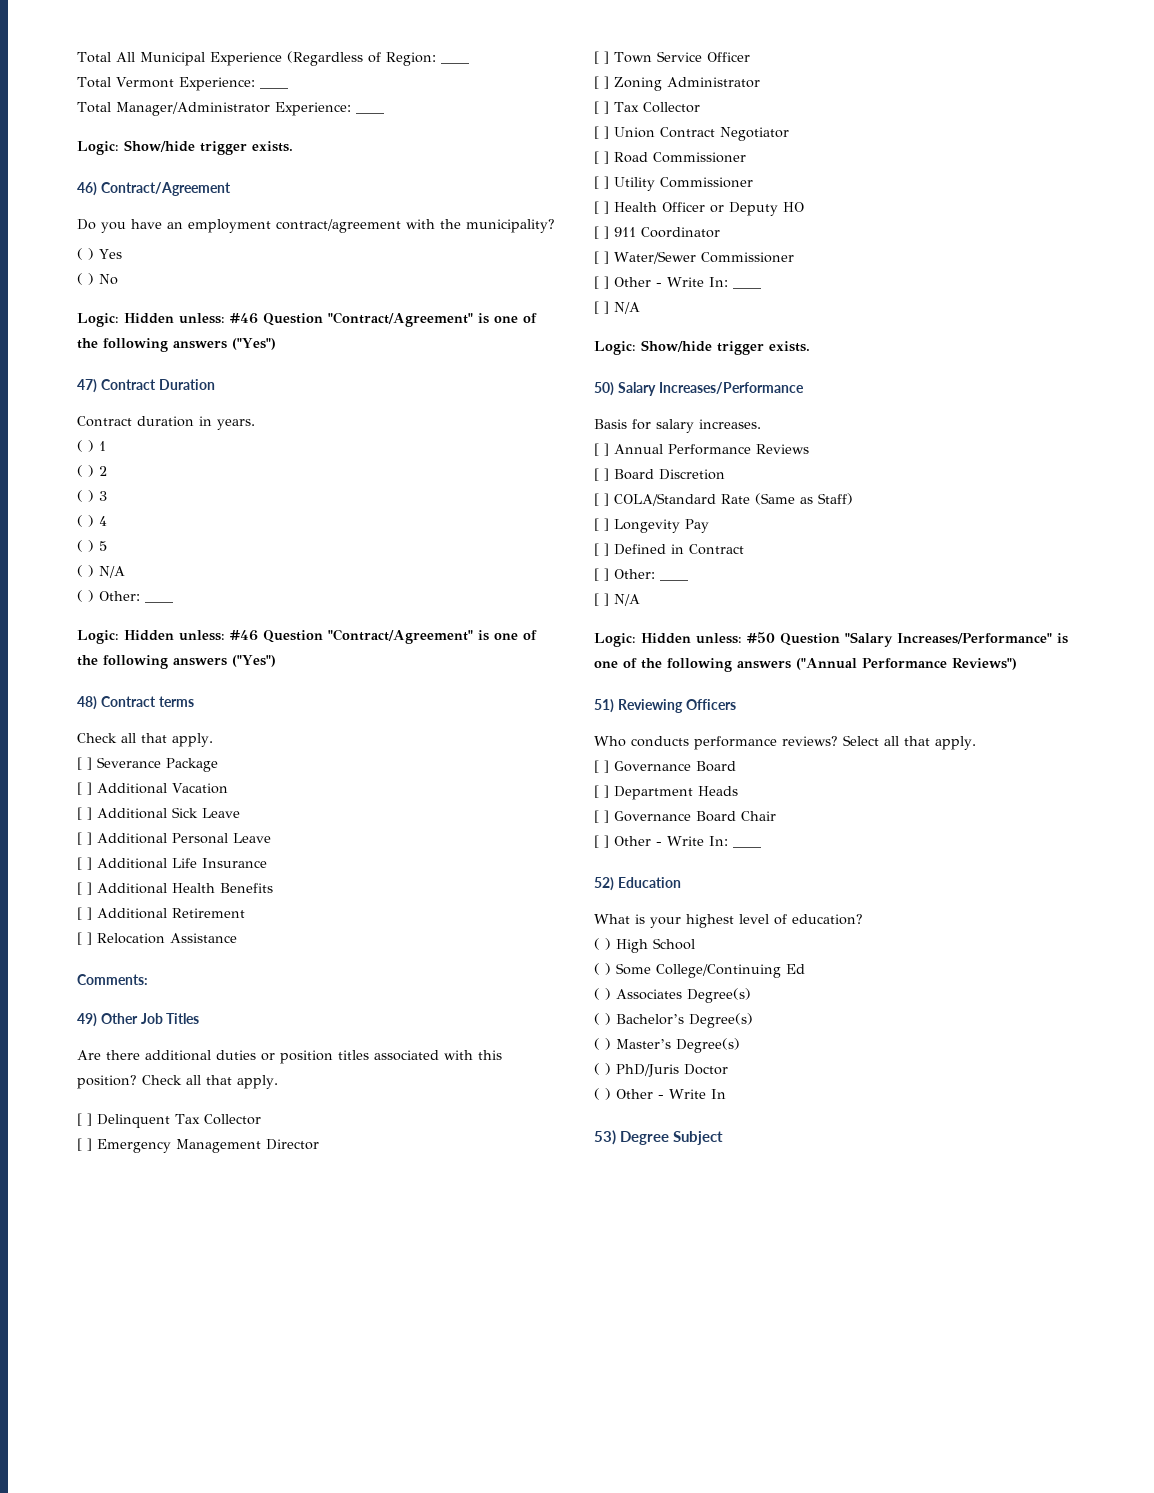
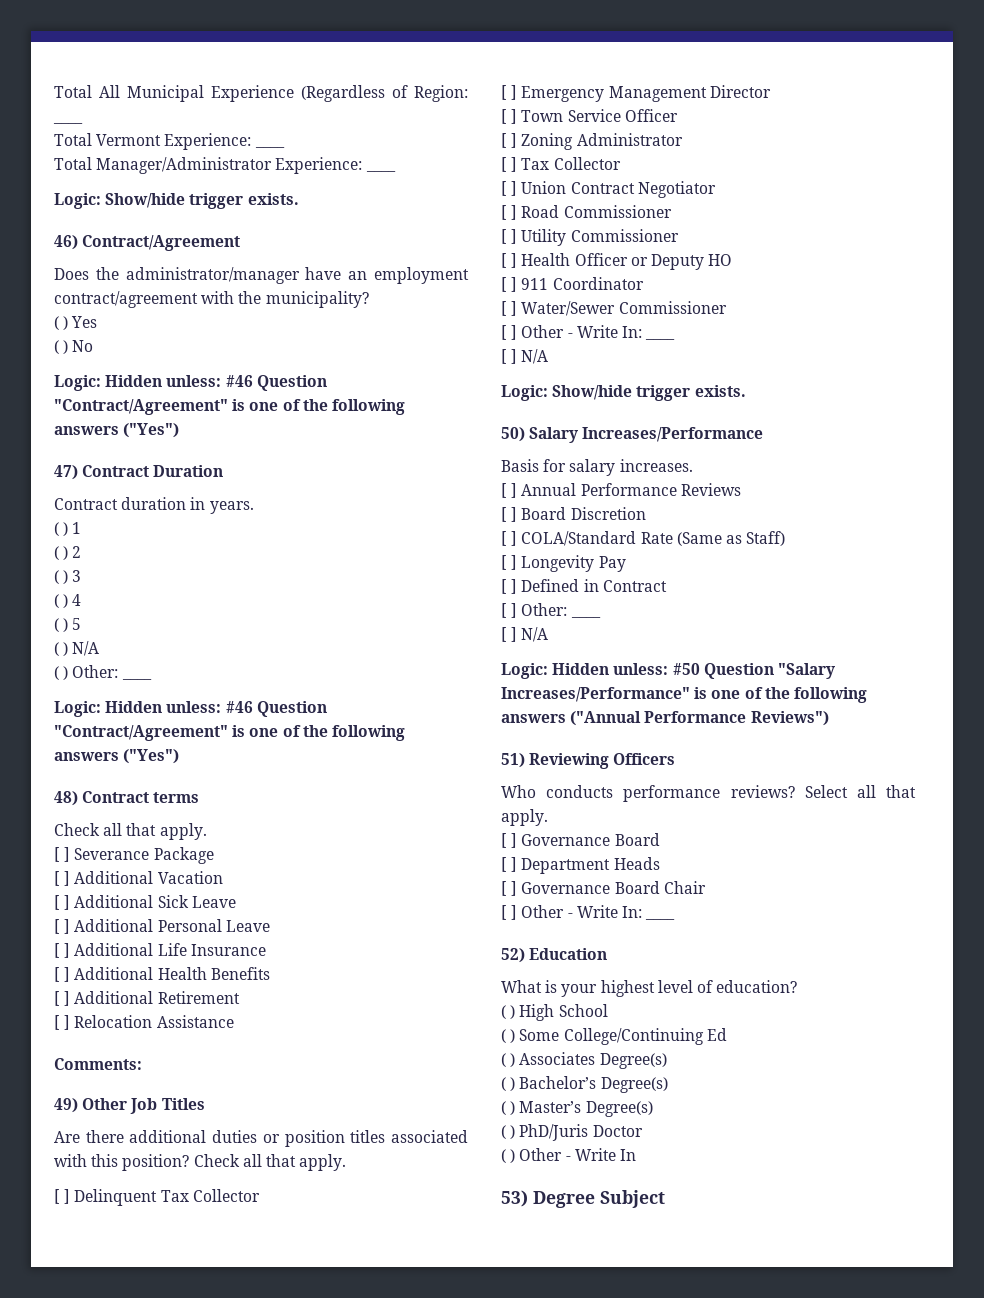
- Do you have an employment contract/agreement with the municipality?
+ Does the administrator/manager have an employment contract/agreement with the municipality?

